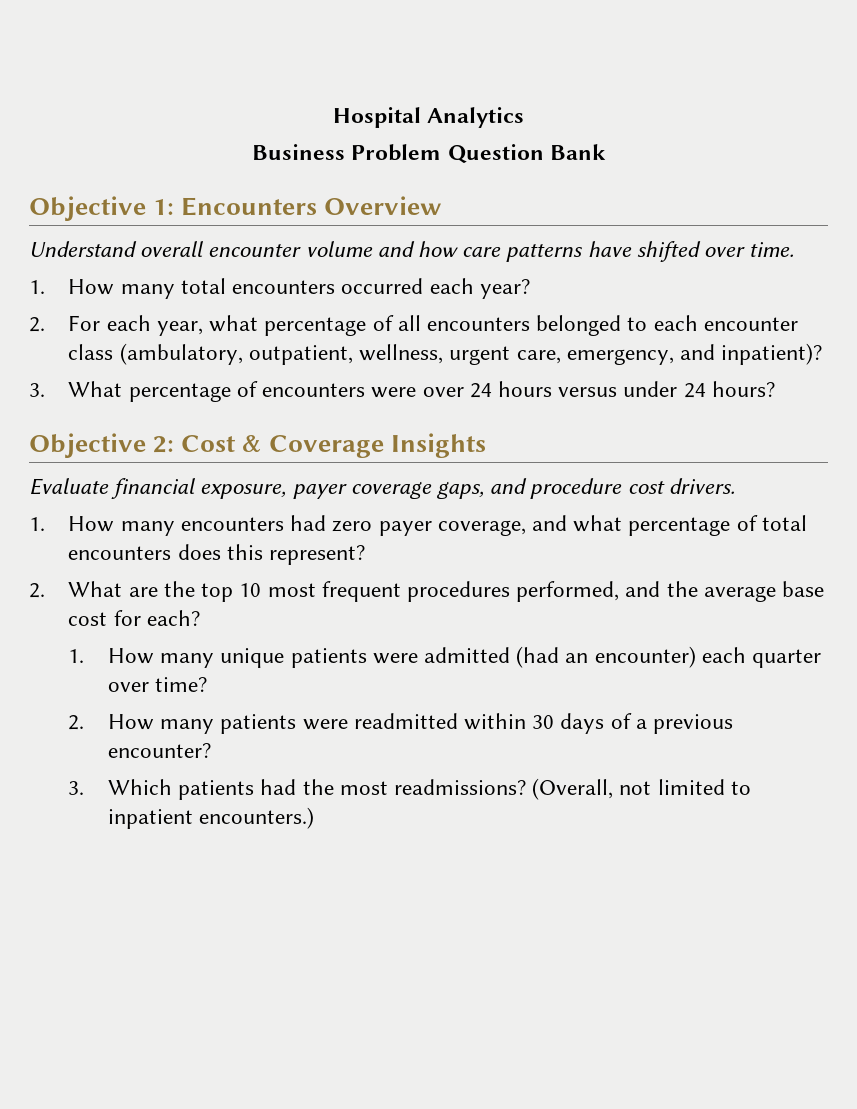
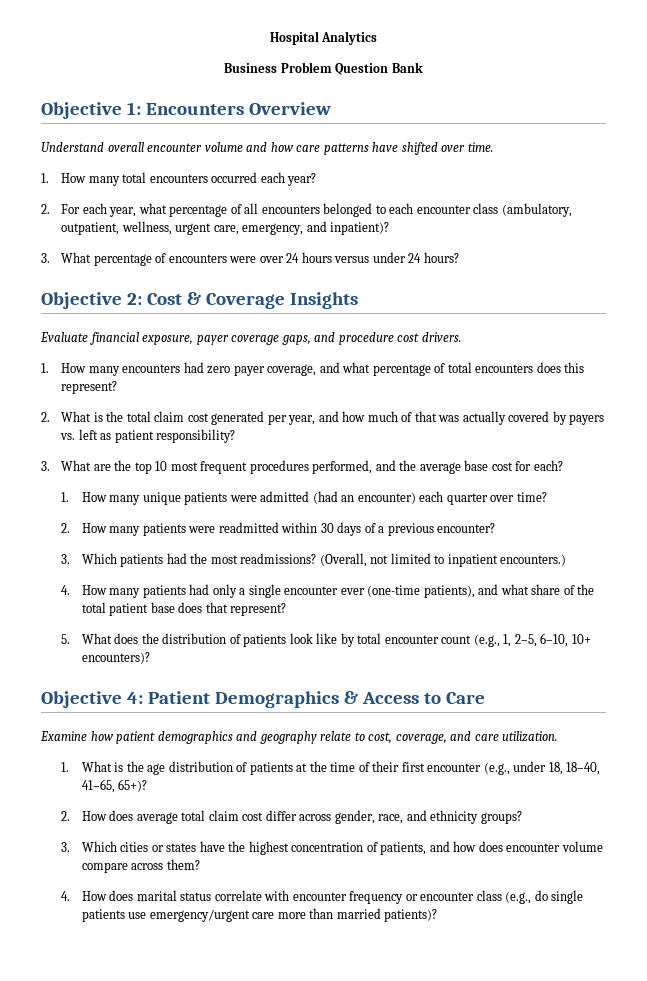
- 2. What are the top 10 most frequent procedures performed, and the average base cost for each?
+ 2. What is the total claim cost generated per year, and how much of that was actually covered by payers vs. left as patient responsibility?
+ 3. What are the top 10 most frequent procedures performed, and the average base cost for each?
+ 4. How many patients had only a single encounter ever (one-time patients), and what share of the total patient base does that represent?
+ 5. What does the distribution of patients look like by total encounter count (e.g., 1, 2–5, 6–10, 10+ encounters)?
+ Objective 4: Patient Demographics & Access to Care
+ Examine how patient demographics and geography relate to cost, coverage, and care utilization.
+ 1. What is the age distribution of patients at the time of their first encounter (e.g., under 18, 18–40, 41–65, 65+)?
+ 2. How does average total claim cost differ across gender, race, and ethnicity groups?
+ 3. Which cities or states have the highest concentration of patients, and how does encounter volume compare across them?
+ 4. How does marital status correlate with encounter frequency or encounter class (e.g., do single patients use emergency/urgent care more than married patients)?

